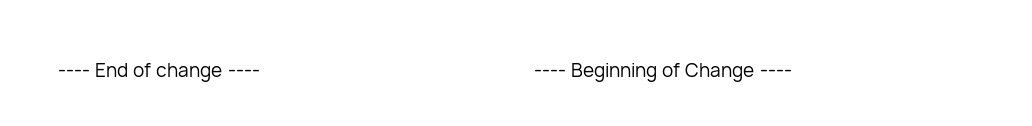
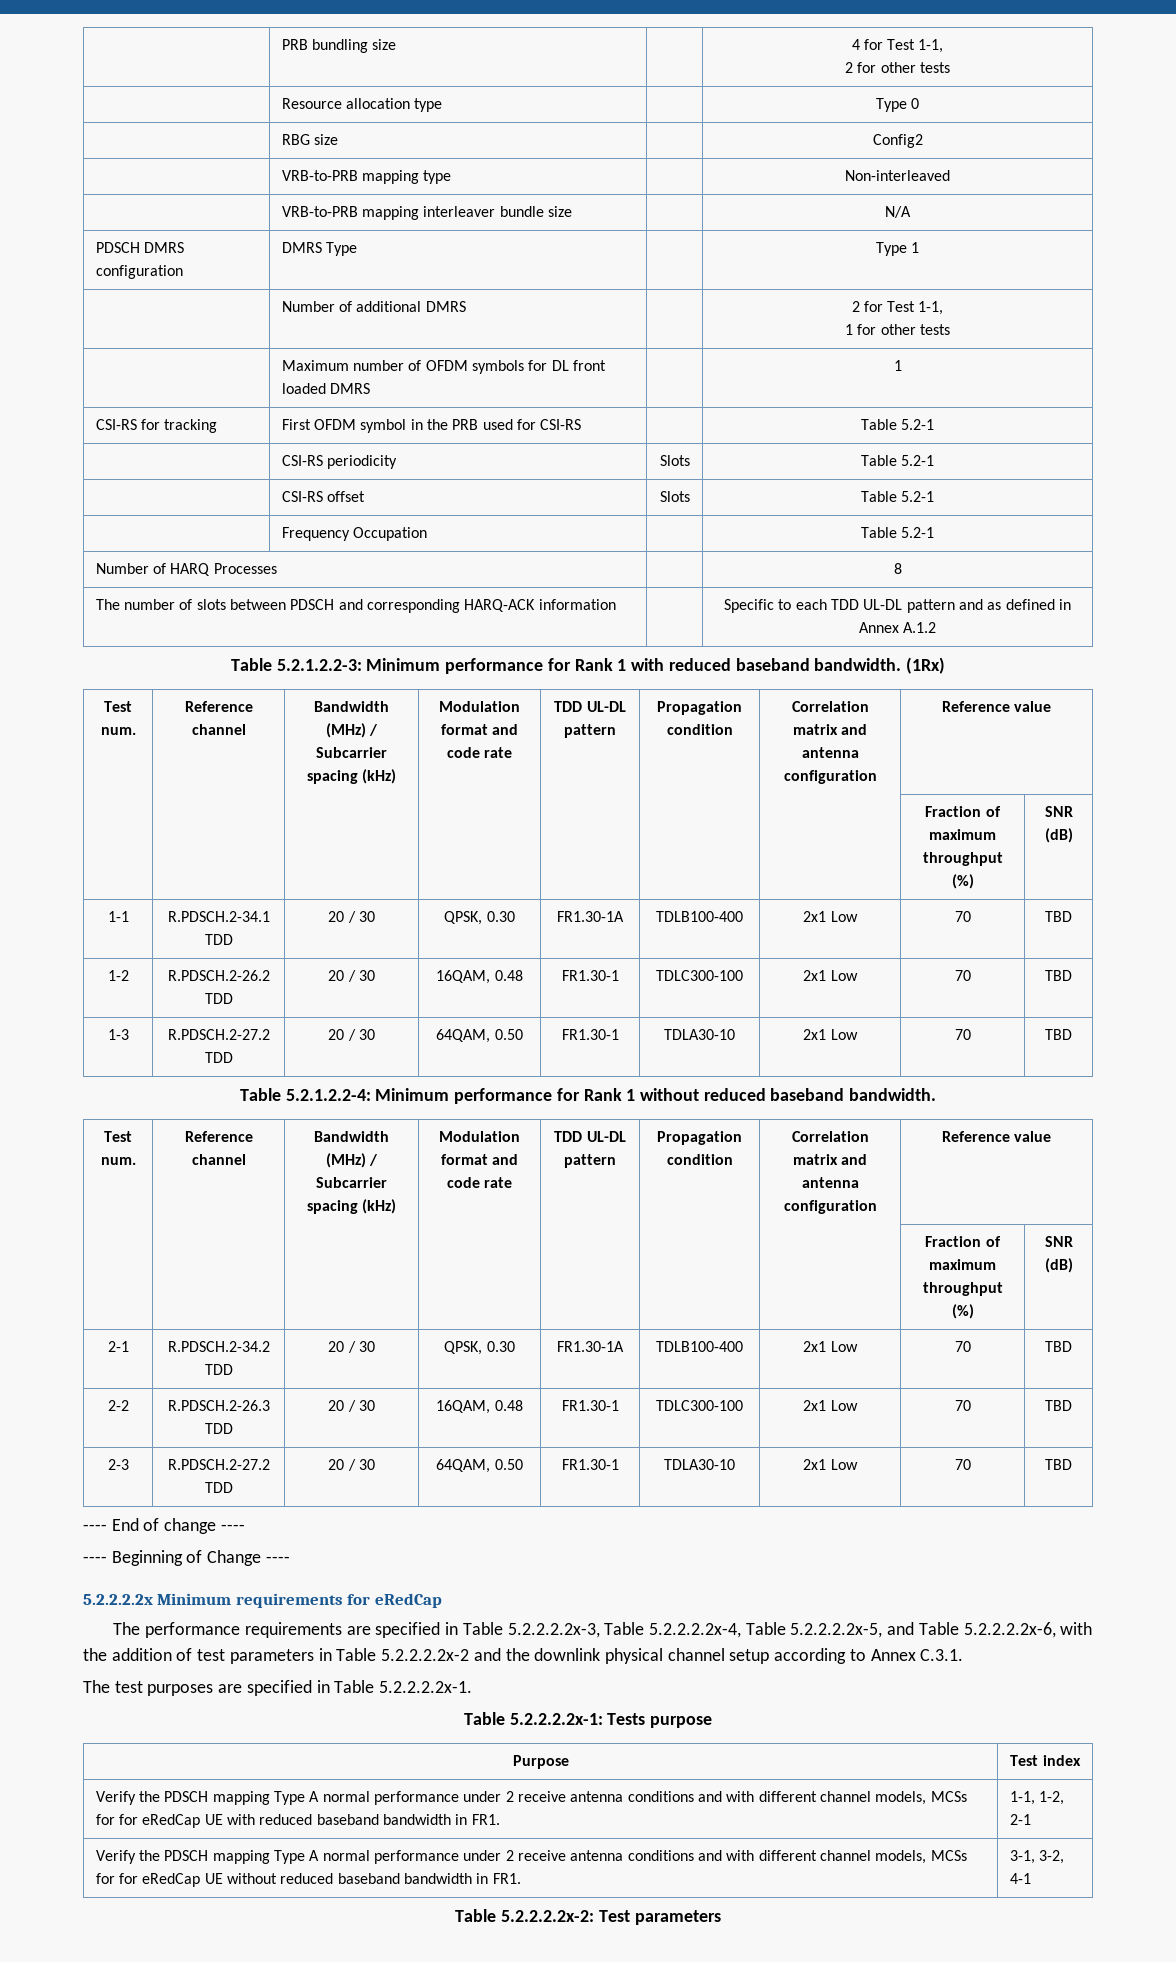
+ | PRB bundling size | | 4 for Test 1-1,
+ 2 for other tests
+ | Resource allocation type | | Type 0
+ | RBG size | | Config2
+ | VRB-to-PRB mapping type | | Non-interleaved
+ | VRB-to-PRB mapping interleaver bundle size | | N/A
+ PDSCH DMRS configuration | DMRS Type | | Type 1
+ | Number of additional DMRS | | 2 for Test 1-1,
+ 1 for other tests
+ | Maximum number of OFDM symbols for DL front loaded DMRS | | 1
+ CSI-RS for tracking | First OFDM symbol in the PRB used for CSI-RS | | Table 5.2-1
+ | CSI-RS periodicity | Slots | Table 5.2-1
+ | CSI-RS offset | Slots | Table 5.2-1
+ | Frequency Occupation | | Table 5.2-1
+ Number of HARQ Processes | | 8
+ The number of slots between PDSCH and corresponding HARQ-ACK information | | Specific to each TDD UL-DL pattern and as defined in Annex A.1.2
+ Table 5.2.1.2.2-3: Minimum performance for Rank 1 with reduced baseband bandwidth. (1Rx)
+ Test num. | Reference channel | Bandwidth (MHz) / Subcarrier spacing (kHz) | Modulation format and code rate | TDD UL-DL pattern | Propagation condition | Correlation matrix and antenna configuration | Reference value
+ | | | | | | | Fraction of maximum throughput (%) | SNR (dB)
+ 1-1 | R.PDSCH.2-34.1 TDD | 20 / 30 | QPSK, 0.30 | FR1.30-1A | TDLB100-400 | 2x1 Low | 70 | TBD
+ 1-2 | R.PDSCH.2-26.2 TDD | 20 / 30 | 16QAM, 0.48 | FR1.30-1 | TDLC300-100 | 2x1 Low | 70 | TBD
+ 1-3 | R.PDSCH.2-27.2 TDD | 20 / 30 | 64QAM, 0.50 | FR1.30-1 | TDLA30-10 | 2x1 Low | 70 | TBD
+ Table 5.2.1.2.2-4: Minimum performance for Rank 1 without reduced baseband bandwidth.
+ Test num. | Reference channel | Bandwidth (MHz) / Subcarrier spacing (kHz) | Modulation format and code rate | TDD UL-DL pattern | Propagation condition | Correlation matrix and antenna configuration | Reference value
+ | | | | | | | Fraction of maximum throughput (%) | SNR (dB)
+ 2-1 | R.PDSCH.2-34.2 TDD | 20 / 30 | QPSK, 0.30 | FR1.30-1A | TDLB100-400 | 2x1 Low | 70 | TBD
+ 2-2 | R.PDSCH.2-26.3 TDD | 20 / 30 | 16QAM, 0.48 | FR1.30-1 | TDLC300-100 | 2x1 Low | 70 | TBD
+ 2-3 | R.PDSCH.2-27.2 TDD | 20 / 30 | 64QAM, 0.50 | FR1.30-1 | TDLA30-10 | 2x1 Low | 70 | TBD
+ 5.2.2.2.2x Minimum requirements for eRedCap
+ The performance requirements are specified in Table 5.2.2.2.2x-3, Table 5.2.2.2.2x-4, Table 5.2.2.2.2x-5, and Table 5.2.2.2.2x-6, with the addition of test parameters in Table 5.2.2.2.2x-2 and the downlink physical channel setup according to Annex C.3.1.
+ The test purposes are specified in Table 5.2.2.2.2x-1.
+ Table 5.2.2.2.2x-1: Tests purpose
+ Purpose | Test index
+ Verify the PDSCH mapping Type A normal performance under 2 receive antenna conditions and with different channel models, MCSs for for eRedCap UE with reduced baseband bandwidth in FR1. | 1-1, 1-2, 2-1
+ Verify the PDSCH mapping Type A normal performance under 2 receive antenna conditions and with different channel models, MCSs for for eRedCap UE without reduced baseband bandwidth in FR1. | 3-1, 3-2, 4-1
+ Table 5.2.2.2.2x-2: Test parameters

